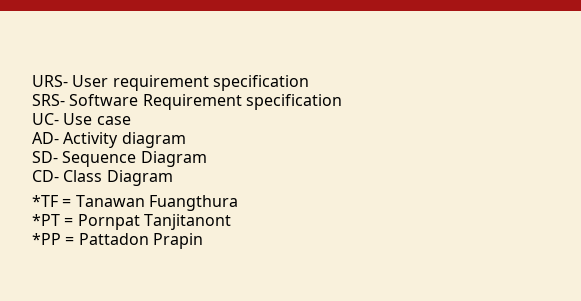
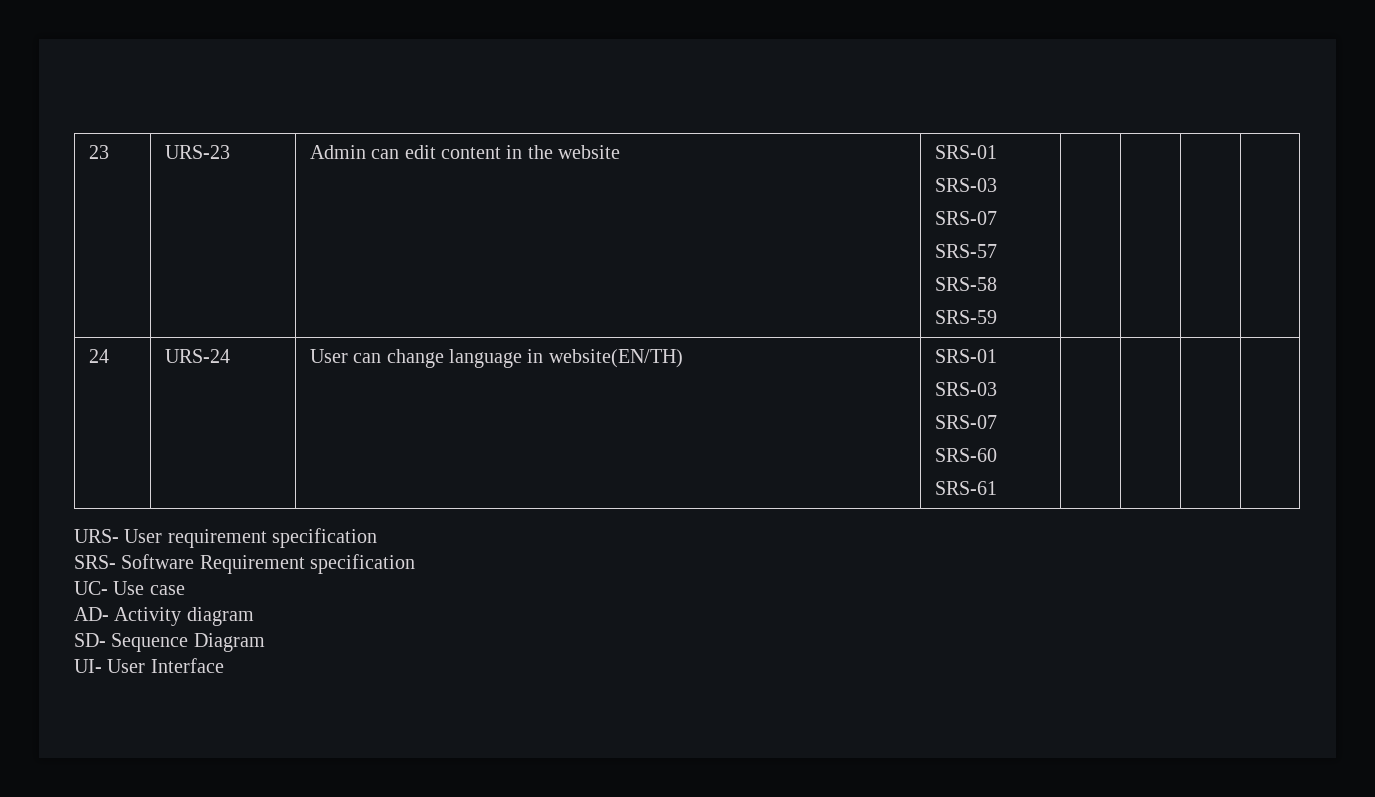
+ 23 | URS-23 | Admin can edit content in the website | SRS-01
+ SRS-03
+ SRS-07
+ SRS-57
+ SRS-58
+ SRS-59 | | | |
+ 24 | URS-24 | User can change language in website(EN/TH) | SRS-01
+ SRS-03
+ SRS-07
+ SRS-60
+ SRS-61 | | | |
- CD- Class Diagram
- *TF = Tanawan Fuangthura
- *PT = Pornpat Tanjitanont
- *PP = Pattadon Prapin
+ UI- User Interface

